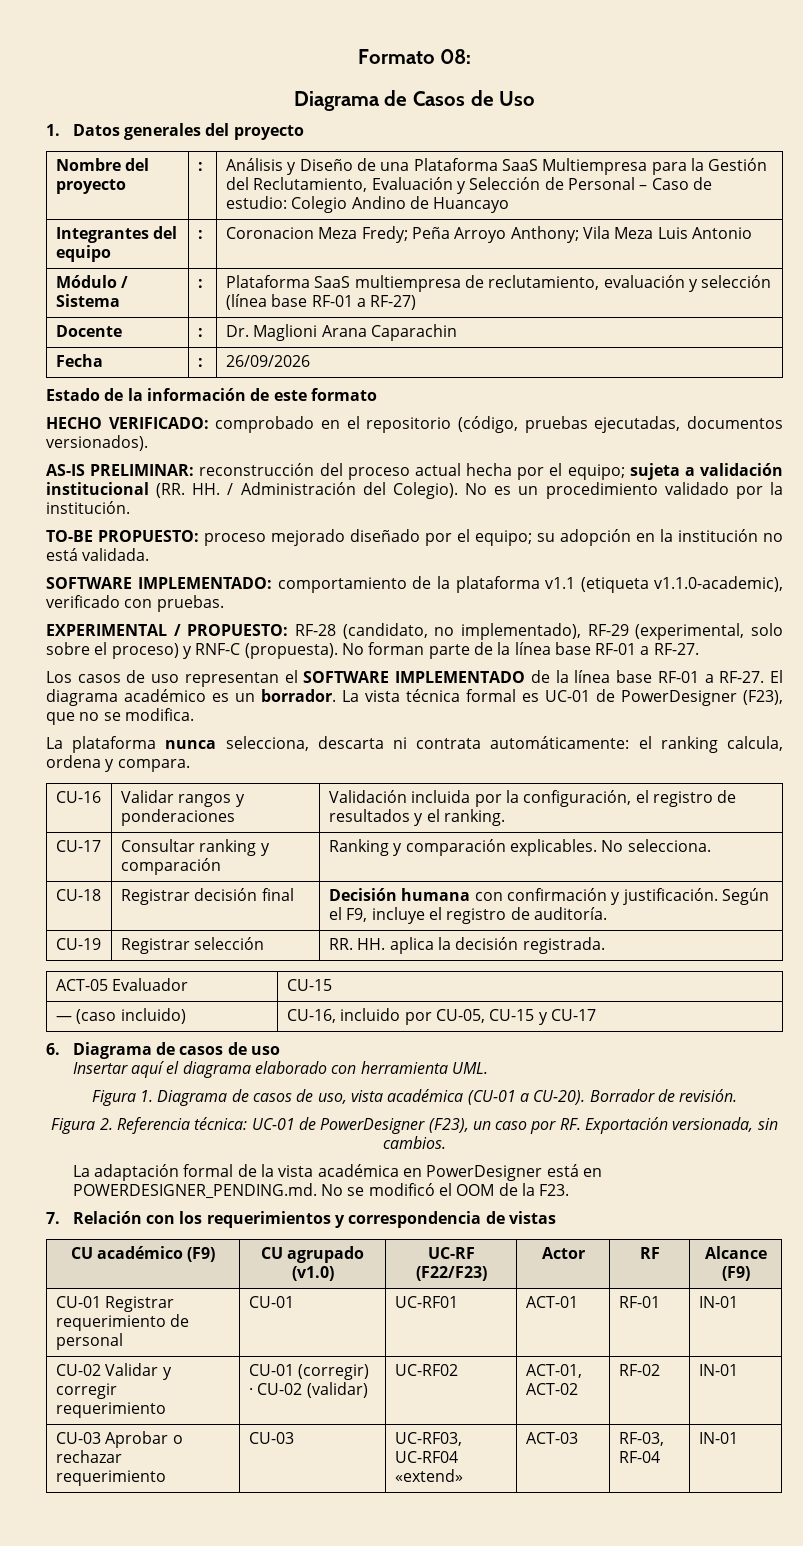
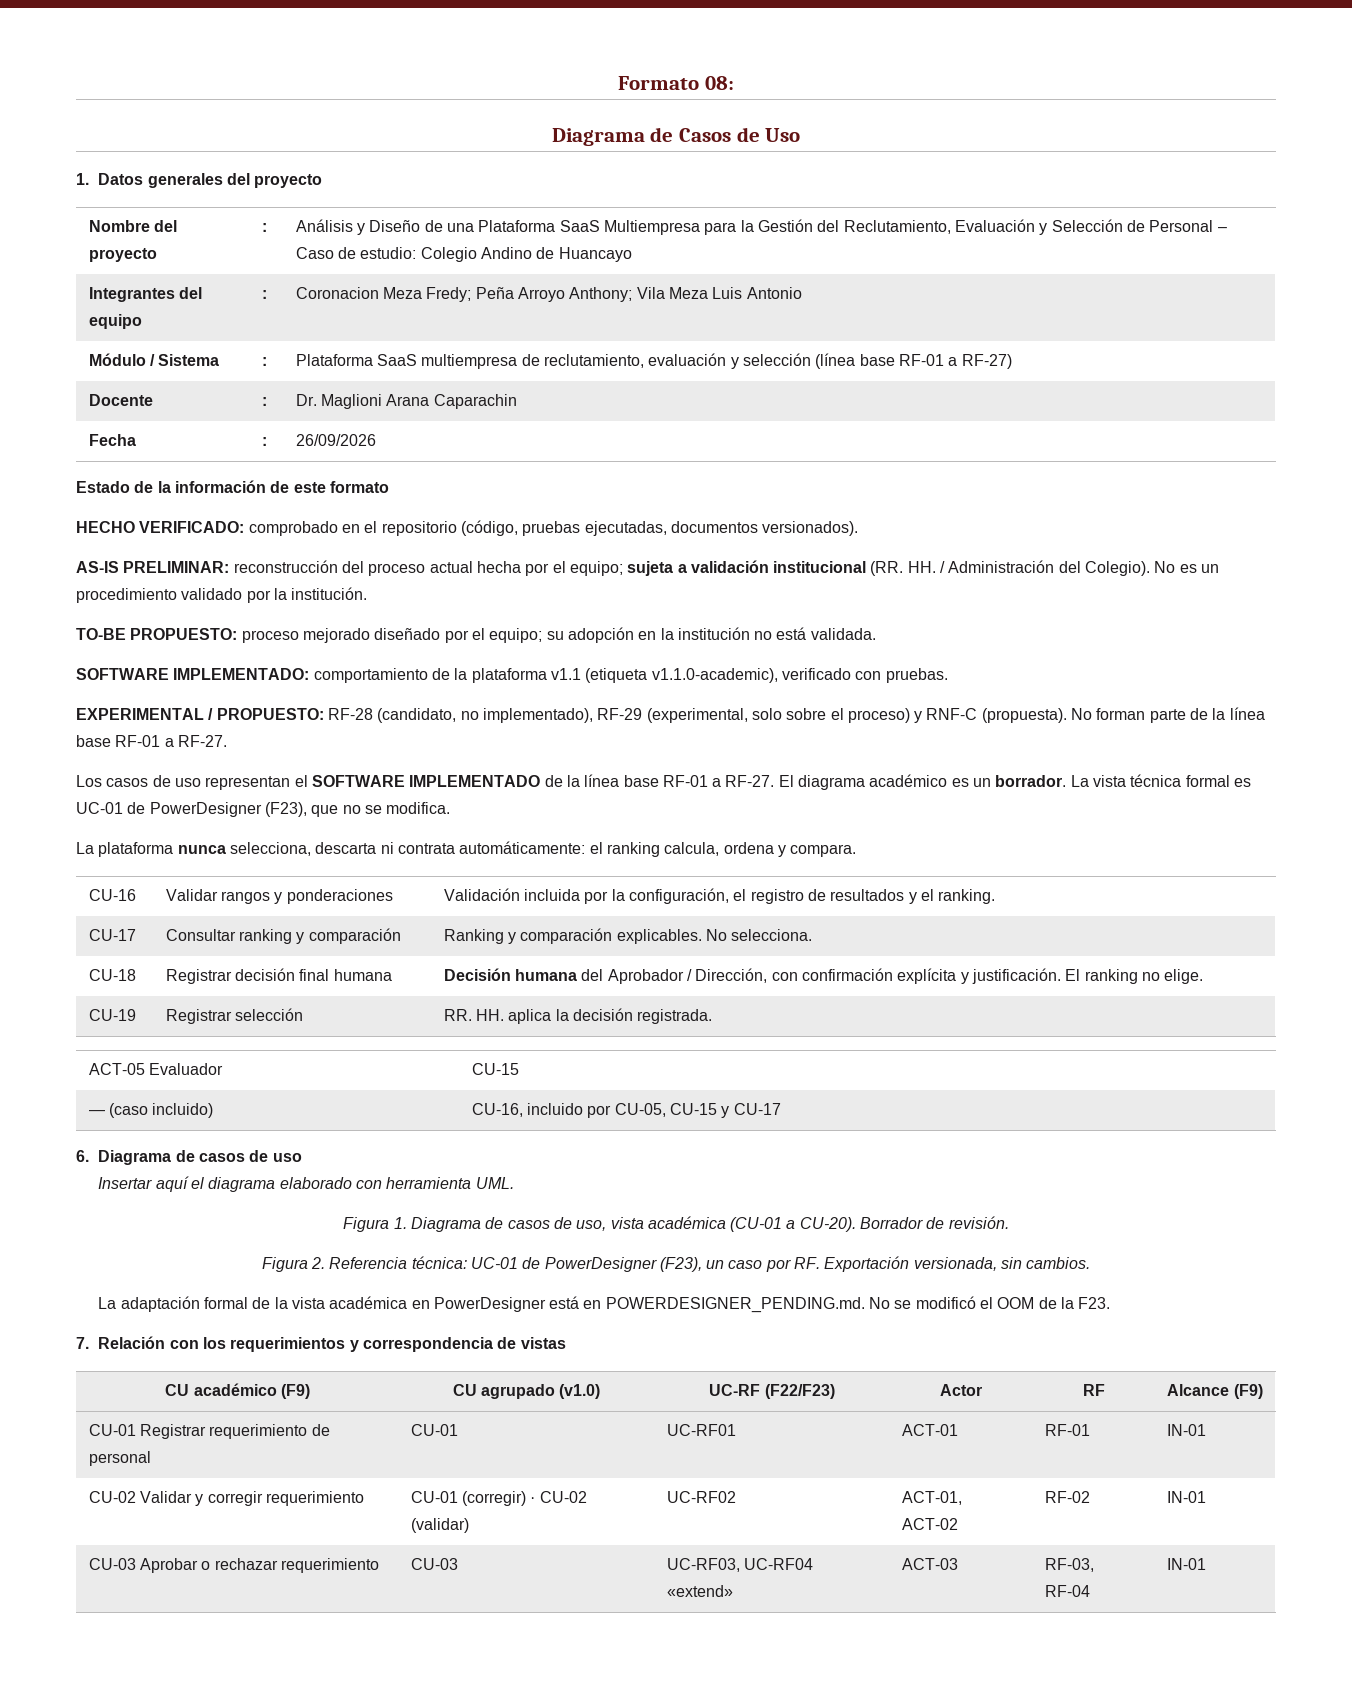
- CU-18 | Registrar decisión final | Decisión humana con confirmación y justificación. Según el F9, incluye el registro de auditoría.
+ CU-18 | Registrar decisión final humana | Decisión humana del Aprobador / Dirección, con confirmación explícita y justificación. El ranking no elige.

